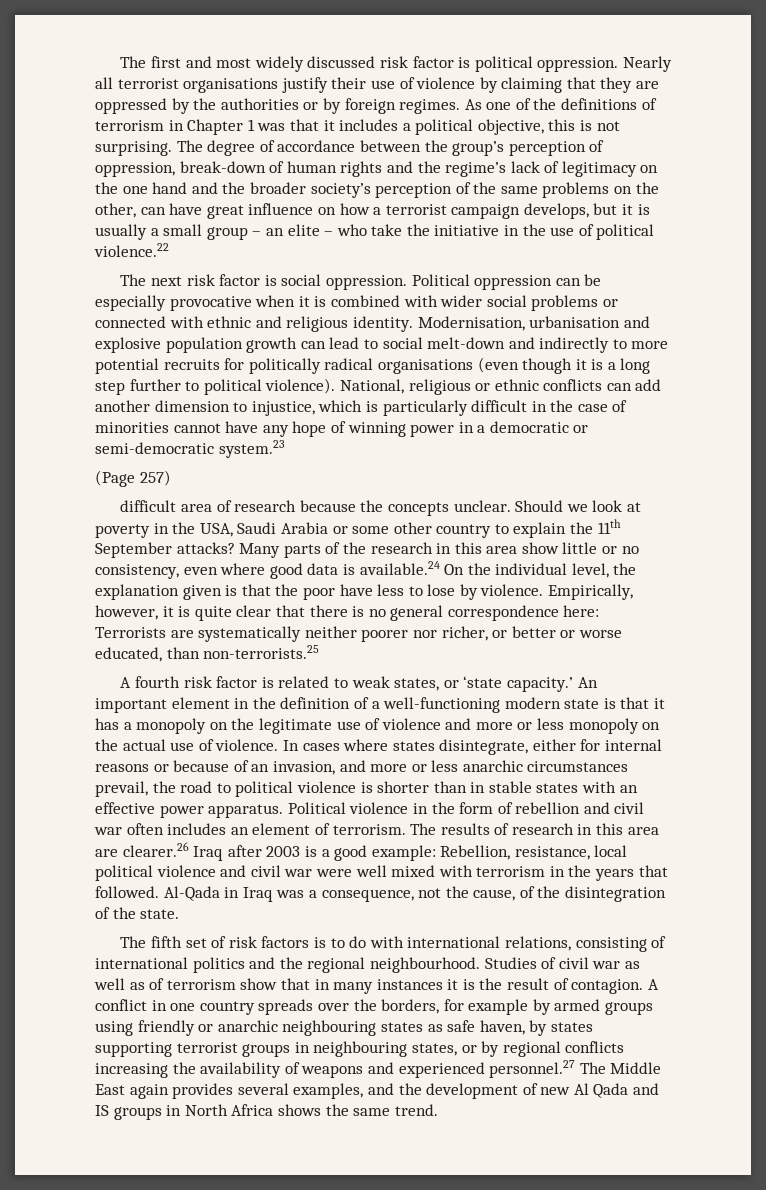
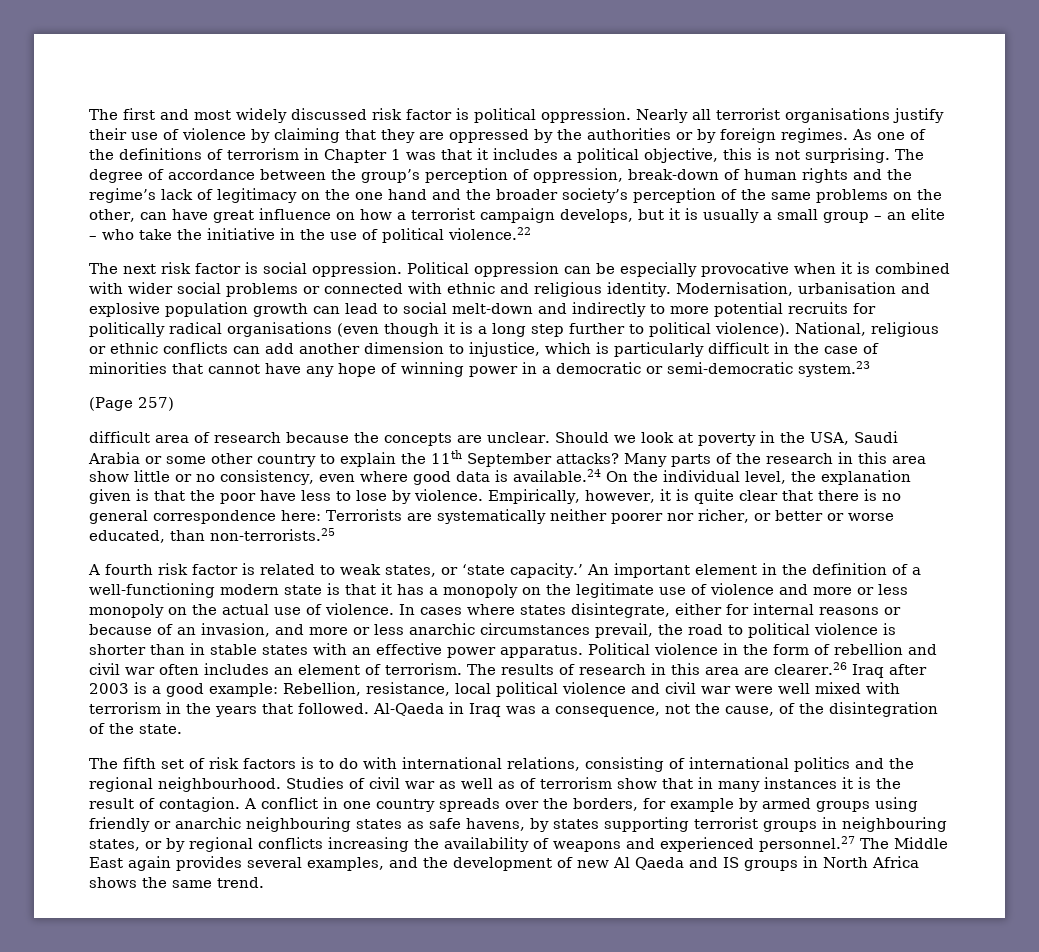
- National, religious or ethnic conflicts can add another dimension to injustice, which is particularly difficult in the case of minorities cannot have any hope of winning power in a democratic or semi-democratic system.23
+ National, religious or ethnic conflicts can add another dimension to injustice, which is particularly difficult in the case of minorities that cannot have any hope of winning power in a democratic or semi-democratic system.23
- difficult area of research because the concepts unclear.
+ difficult area of research because the concepts are unclear.
- Al-Qada in Iraq was a consequence, not the cause, of the disintegration of the state.
+ Al-Qaeda in Iraq was a consequence, not the cause, of the disintegration of the state.
- A conflict in one country spreads over the borders, for example by armed groups using friendly or anarchic neighbouring states as safe haven, by states supporting terrorist groups in neighbouring states, or by regional conflicts increasing the availability of weapons and experienced personnel.27 The Middle East again provides several examples, and the development of new Al Qada and IS groups in North Africa shows the same trend.
+ A conflict in one country spreads over the borders, for example by armed groups using friendly or anarchic neighbouring states as safe havens, by states supporting terrorist groups in neighbouring states, or by regional conflicts increasing the availability of weapons and experienced personnel.27 The Middle East again provides several examples, and the development of new Al Qaeda and IS groups in North Africa shows the same trend.

